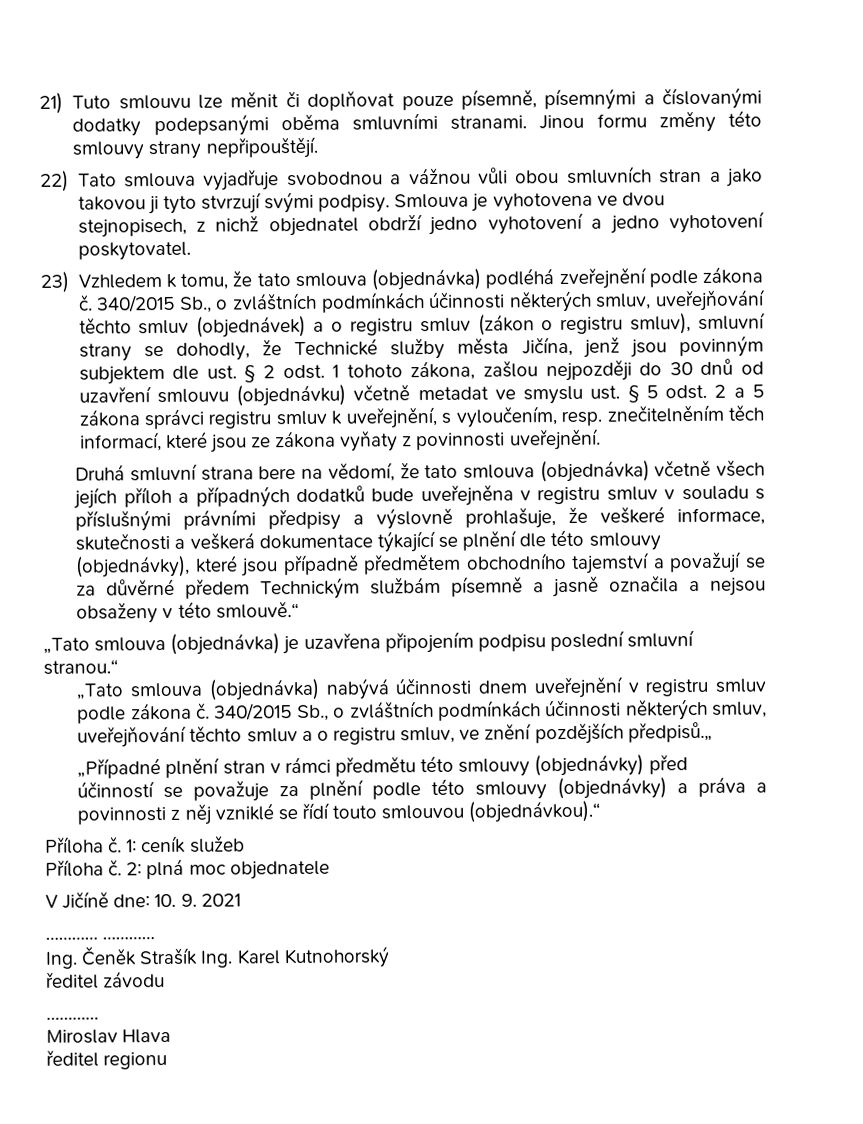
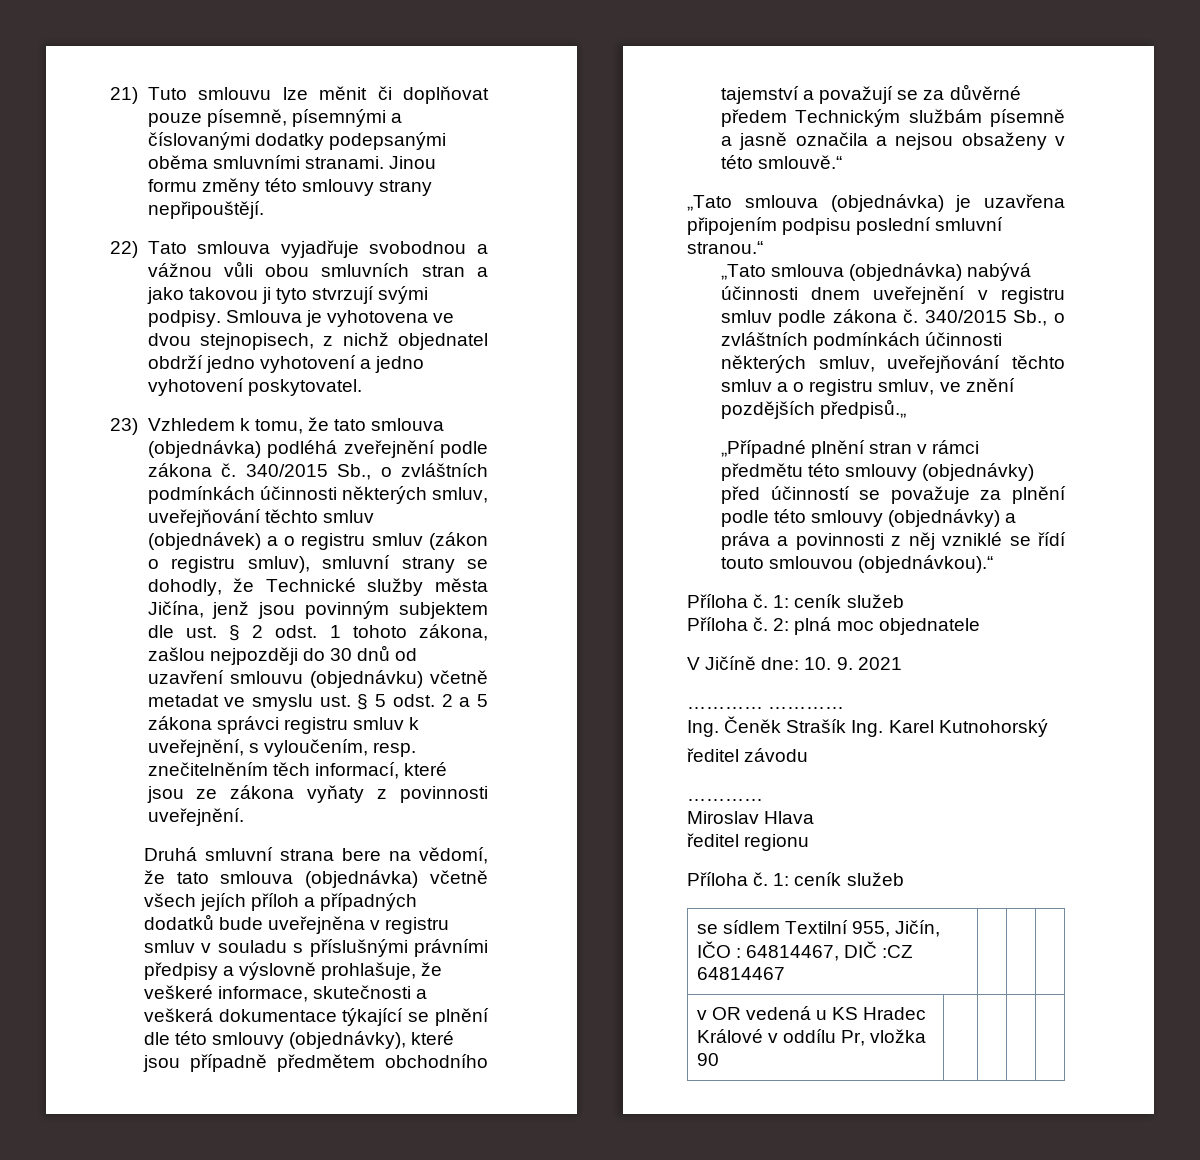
  ředitel regionu
+ Příloha č. 1: ceník služeb
+ se sídlem Textilní 955, Jičín, IČO : 64814467, DIČ :CZ 64814467 | | |
+ v OR vedená u KS Hradec Králové v oddílu Pr, vložka 90 | | | |

